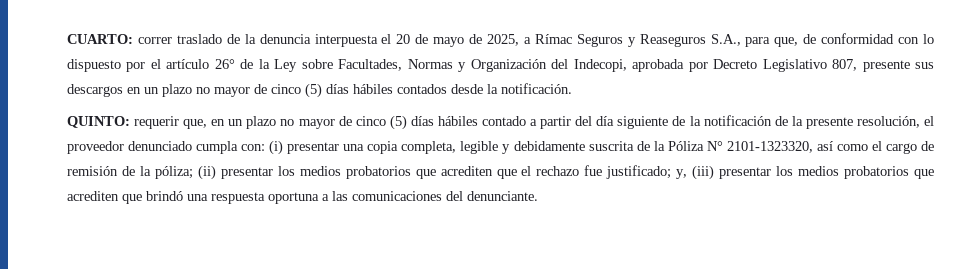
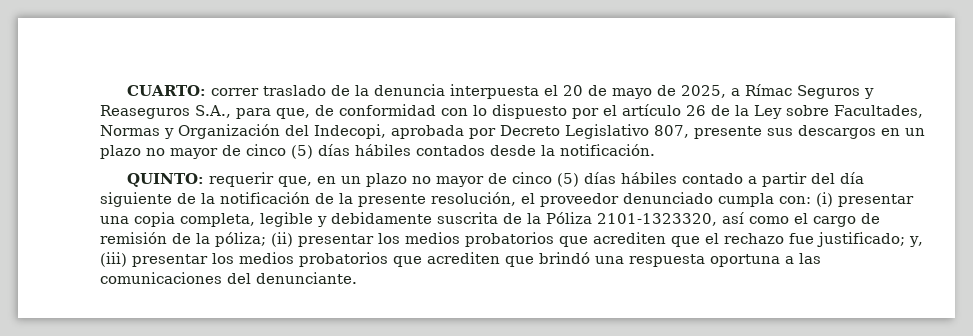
- correr traslado de la denuncia interpuesta el 20 de mayo de 2025, a Rímac Seguros y Reaseguros S.A., para que, de conformidad con lo dispuesto por el artículo 26° de la Ley sobre Facultades, Normas y Organización del Indecopi, aprobada por Decreto Legislativo 807, presente sus descargos en un plazo no mayor de cinco (5) días hábiles contados desde la notificación.
+ correr traslado de la denuncia interpuesta el 20 de mayo de 2025, a Rímac Seguros y Reaseguros S.A., para que, de conformidad con lo dispuesto por el artículo 26 de la Ley sobre Facultades, Normas y Organización del Indecopi, aprobada por Decreto Legislativo 807, presente sus descargos en un plazo no mayor de cinco (5) días hábiles contados desde la notificación.
- (i) presentar una copia completa, legible y debidamente suscrita de la Póliza N° 2101-1323320, así como el cargo de remisión de la póliza;
+ (i) presentar una copia completa, legible y debidamente suscrita de la Póliza 2101-1323320, así como el cargo de remisión de la póliza;

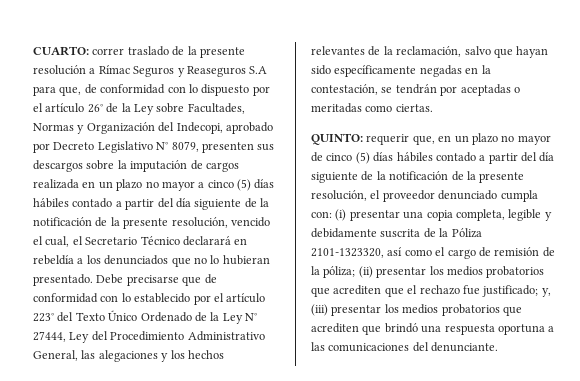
- CUARTO: correr traslado de la denuncia interpuesta el 20 de mayo de 2025, a Rímac Seguros y Reaseguros S.A., para que, de conformidad con lo dispuesto por el artículo 26 de la Ley sobre Facultades, Normas y Organización del Indecopi, aprobada por Decreto Legislativo 807, presente sus descargos en un plazo no mayor de cinco (5) días hábiles contados desde la notificación.
+ CUARTO: correr traslado de la presente resolución a Rímac Seguros y Reaseguros S.A para que, de conformidad con lo dispuesto por el artículo 26° de la Ley sobre Facultades, Normas y Organización del Indecopi, aprobado por Decreto Legislativo N° 8079, presenten sus descargos sobre la imputación de cargos realizada en un plazo no mayor a cinco (5) días hábiles contado a partir del día siguiente de la notificación de la presente resolución, vencido el cual, el Secretario Técnico declarará en rebeldía a los denunciados que no lo hubieran presentado. Debe precisarse que de conformidad con lo establecido por el artículo 223° del Texto Único Ordenado de la Ley N° 27444, Ley del Procedimiento Administrativo General, las alegaciones y los hechos relevantes de la reclamación, salvo que hayan sido específicamente negadas en la contestación, se tendrán por aceptadas o meritadas como ciertas.

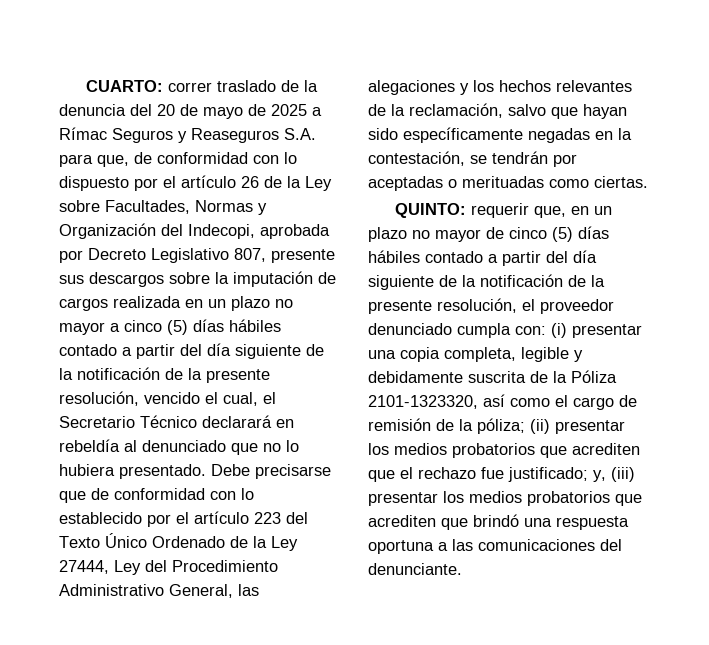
- correr traslado de la presente resolución a Rímac Seguros y Reaseguros S.A para que, de conformidad con lo dispuesto por el artículo 26° de la Ley sobre Facultades, Normas y Organización del Indecopi, aprobado por Decreto Legislativo N° 8079, presenten sus descargos sobre la imputación de cargos realizada en un plazo no mayor a cinco (5) días hábiles contado a partir del día siguiente de la notificación de la presente resolución, vencido el cual, el Secretario Técnico declarará en rebeldía a los denunciados que no lo hubieran presentado.
+ correr traslado de la denuncia del 20 de mayo de 2025 a Rímac Seguros y Reaseguros S.A. para que, de conformidad con lo dispuesto por el artículo 26 de la Ley sobre Facultades, Normas y Organización del Indecopi, aprobada por Decreto Legislativo 807, presente sus descargos sobre la imputación de cargos realizada en un plazo no mayor a cinco (5) días hábiles contado a partir del día siguiente de la notificación de la presente resolución, vencido el cual, el Secretario Técnico declarará en rebeldía al denunciado que no lo hubiera presentado.
- Debe precisarse que de conformidad con lo establecido por el artículo 223° del Texto Único Ordenado de la Ley N° 27444, Ley del Procedimiento Administrativo General, las alegaciones y los hechos relevantes de la reclamación, salvo que hayan sido específicamente negadas en la contestación, se tendrán por aceptadas o meritadas como ciertas.
+ Debe precisarse que de conformidad con lo establecido por el artículo 223 del Texto Único Ordenado de la Ley 27444, Ley del Procedimiento Administrativo General, las alegaciones y los hechos relevantes de la reclamación, salvo que hayan sido específicamente negadas en la contestación, se tendrán por aceptadas o merituadas como ciertas.

